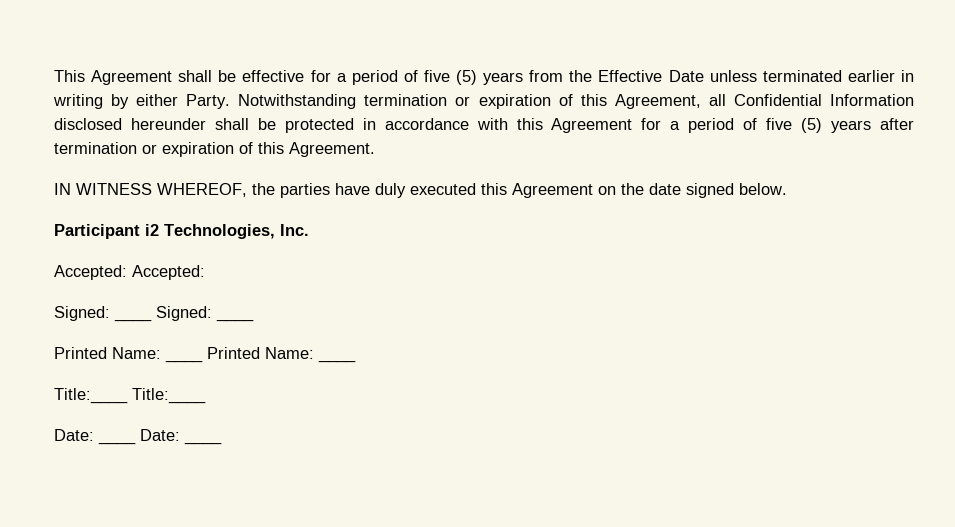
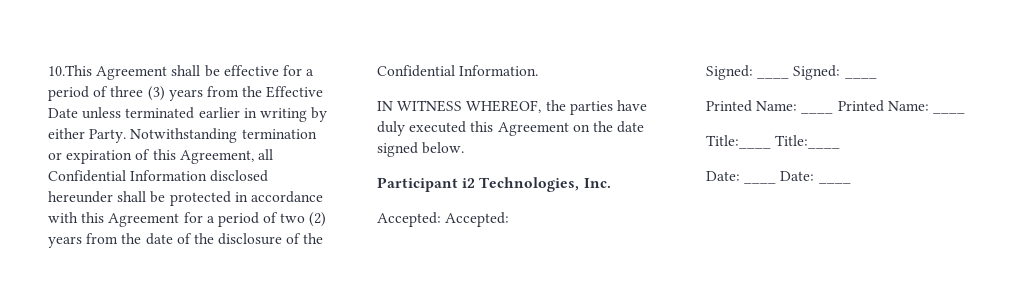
- This Agreement shall be effective for a period of five (5) years from the Effective Date unless terminated earlier in writing by either Party.
+ 10.This Agreement shall be effective for a period of three (3) years from the Effective Date unless terminated earlier in writing by either Party.
- Notwithstanding termination or expiration of this Agreement, all Confidential Information disclosed hereunder shall be protected in accordance with this Agreement for a period of five (5) years after termination or expiration of this Agreement.
+ Notwithstanding termination or expiration of this Agreement, all Confidential Information disclosed hereunder shall be protected in accordance with this Agreement for a period of two (2) years from the date of the disclosure of the Confidential Information.

